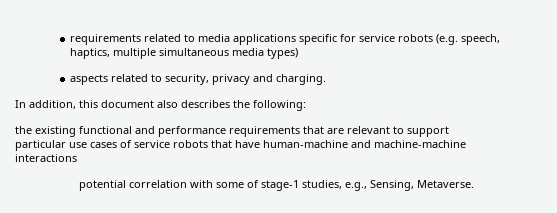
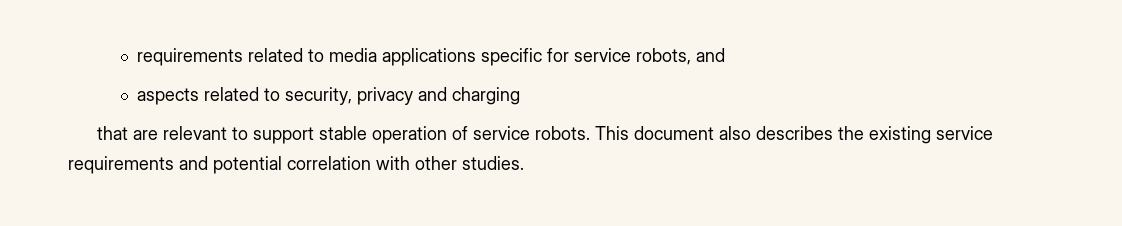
- requirements related to media applications specific for service robots (e.g. speech, haptics, multiple simultaneous media types)
+ requirements related to media applications specific for service robots, and
- aspects related to security, privacy and charging.
- In addition, this document also describes the following:
- the existing functional and performance requirements that are relevant to support particular use cases of service robots that have human-machine and machine-machine interactions
- potential correlation with some of stage-1 studies, e.g., Sensing, Metaverse.
+ aspects related to security, privacy and charging
+ that are relevant to support stable operation of service robots. This document also describes the existing service requirements and potential correlation with other studies.

